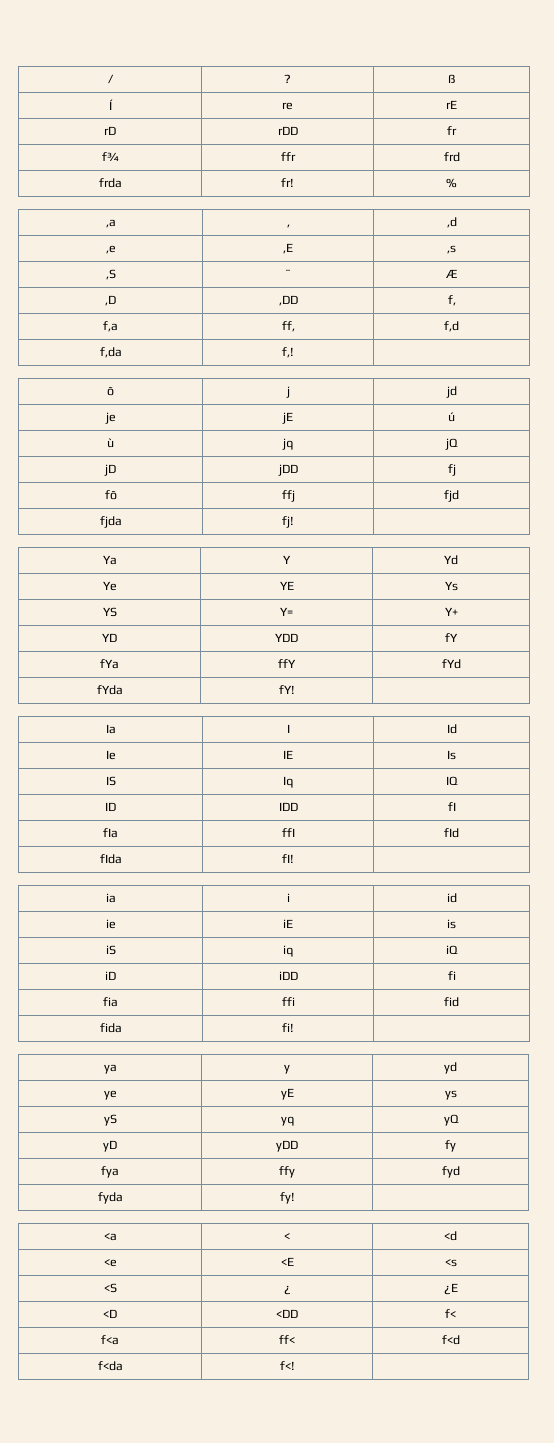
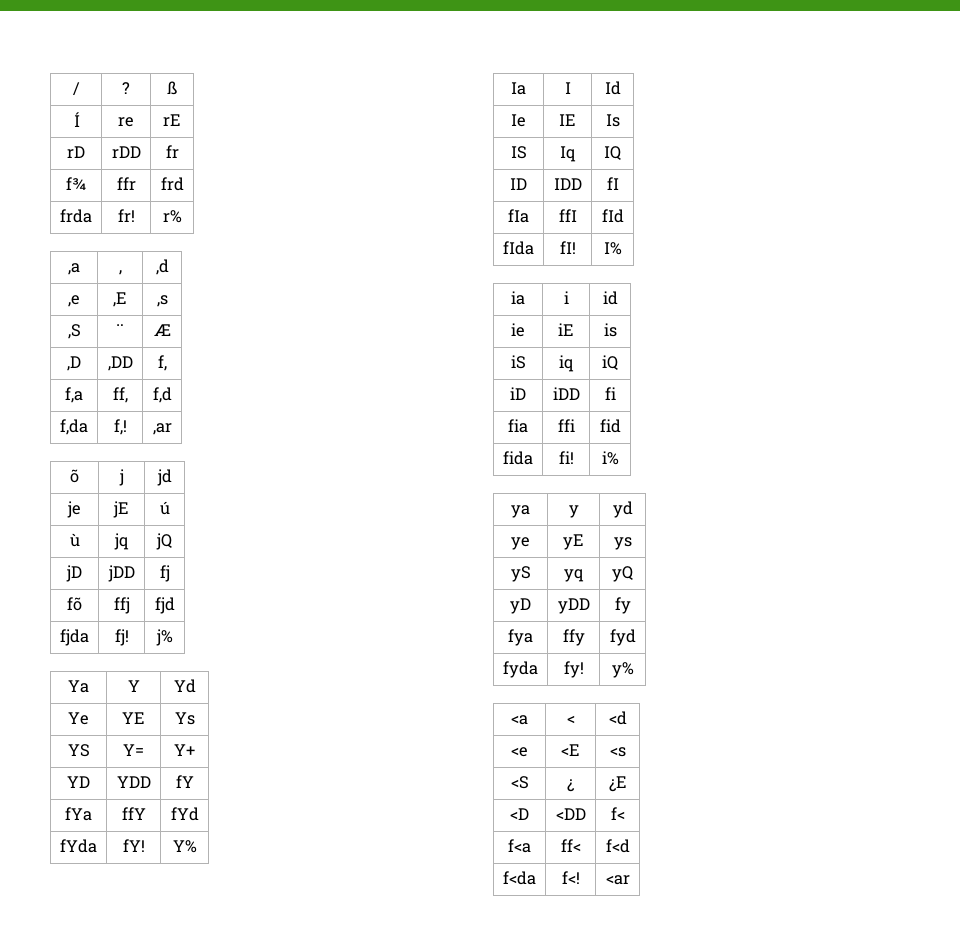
- frda | fr! | %
+ frda | fr! | r%
- f,da | f,! |
+ f,da | f,! | ,ar
- fjda | fj! |
+ fjda | fj! | j%
- fYda | fY! |
+ fYda | fY! | Y%
- fIda | fI! |
+ fIda | fI! | I%
- fida | fi! |
+ fida | fi! | i%
- fyda | fy! |
+ fyda | fy! | y%
- f<da | f<! |
+ f<da | f<! | <ar

